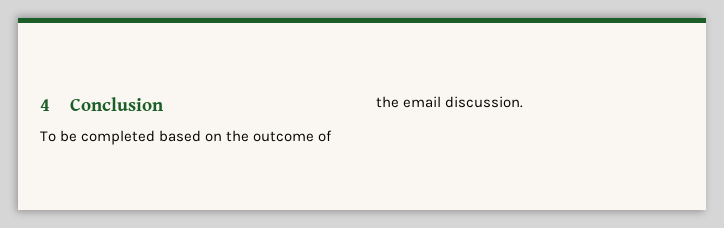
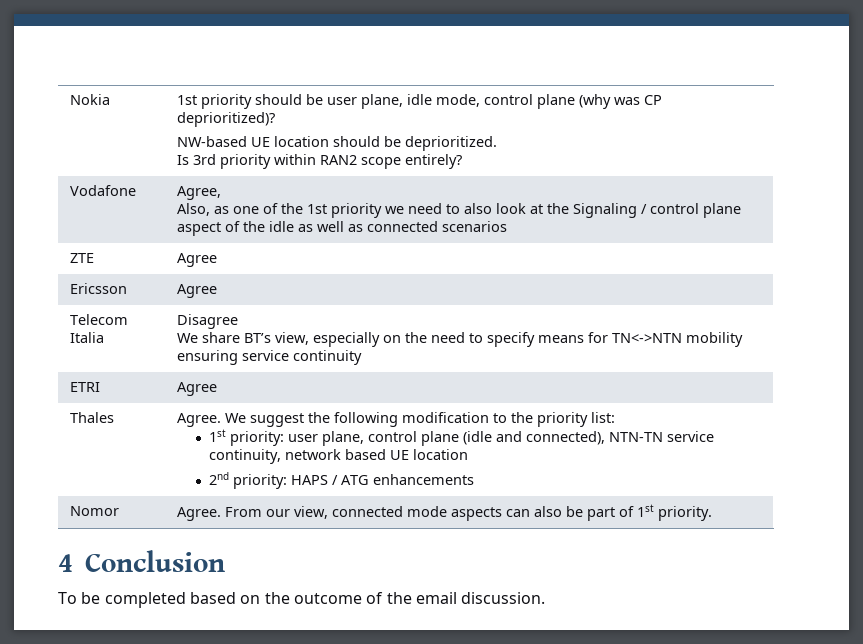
+ Nokia | 1st priority should be user plane, idle mode, control plane (why was CP deprioritized)?
+ NW-based UE location should be deprioritized.
+ Is 3rd priority within RAN2 scope entirely?
+ Vodafone | Agree,
+ Also, as one of the 1st priority we need to also look at the Signaling / control plane aspect of the idle as well as connected scenarios
+ ZTE | Agree
+ Ericsson | Agree
+ Telecom Italia | Disagree
+ We share BT’s view, especially on the need to specify means for TN<->NTN mobility ensuring service continuity
+ ETRI | Agree
+ Thales | Agree. We suggest the following modification to the priority list:
+ 1st priority: user plane, control plane (idle and connected), NTN-TN service continuity, network based UE location
+ 2nd priority: HAPS / ATG enhancements
+ Nomor | Agree. From our view, connected mode aspects can also be part of 1st priority.

